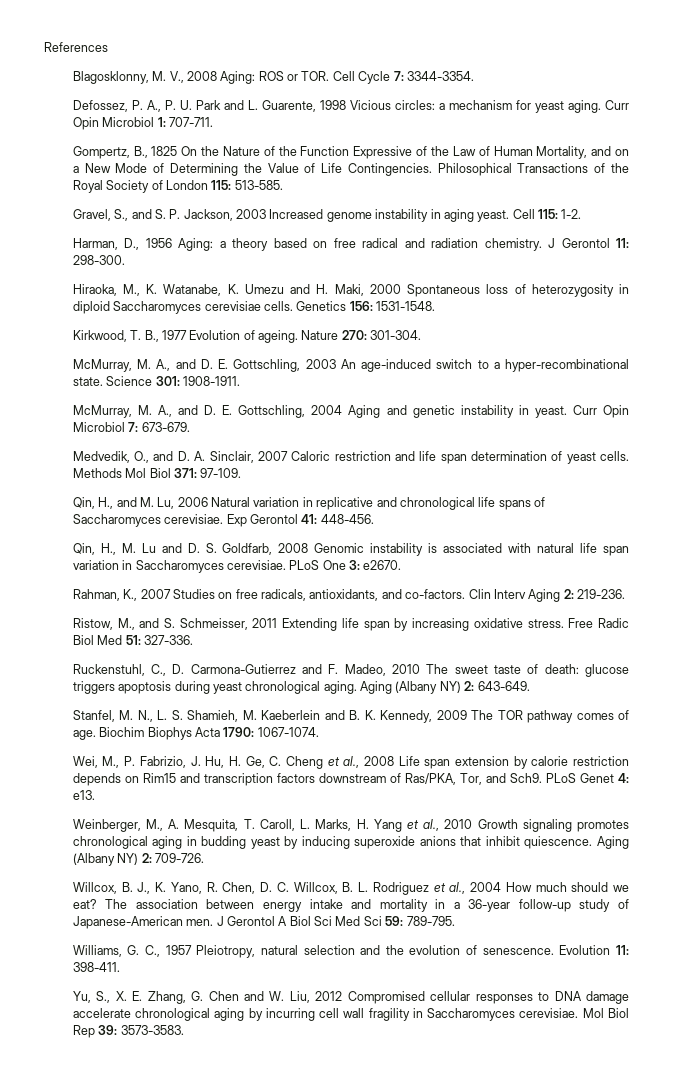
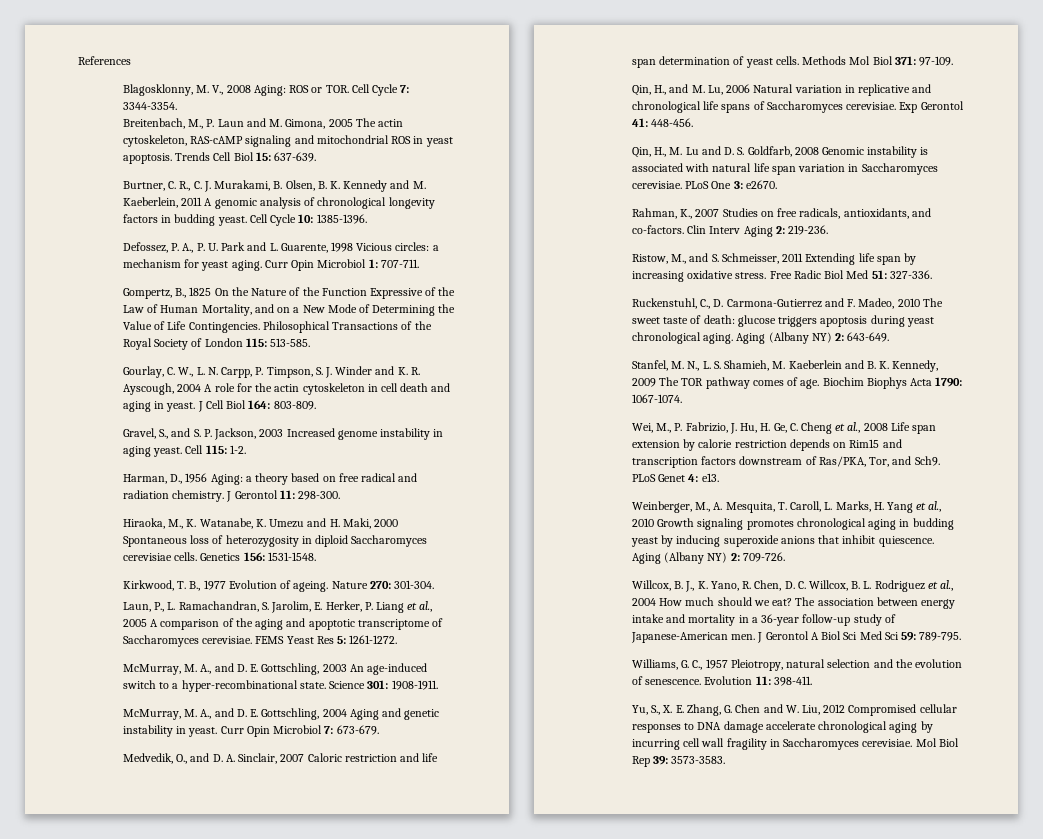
+ Breitenbach, M., P. Laun and M. Gimona, 2005 The actin cytoskeleton, RAS-cAMP signaling and mitochondrial ROS in yeast apoptosis. Trends Cell Biol 15: 637-639.
+ Burtner, C. R., C. J. Murakami, B. Olsen, B. K. Kennedy and M. Kaeberlein, 2011 A genomic analysis of chronological longevity factors in budding yeast. Cell Cycle 10: 1385-1396.
+ Gourlay, C. W., L. N. Carpp, P. Timpson, S. J. Winder and K. R. Ayscough, 2004 A role for the actin cytoskeleton in cell death and aging in yeast. J Cell Biol 164: 803-809.
+ Laun, P., L. Ramachandran, S. Jarolim, E. Herker, P. Liang et al., 2005 A comparison of the aging and apoptotic transcriptome of Saccharomyces cerevisiae. FEMS Yeast Res 5: 1261-1272.

